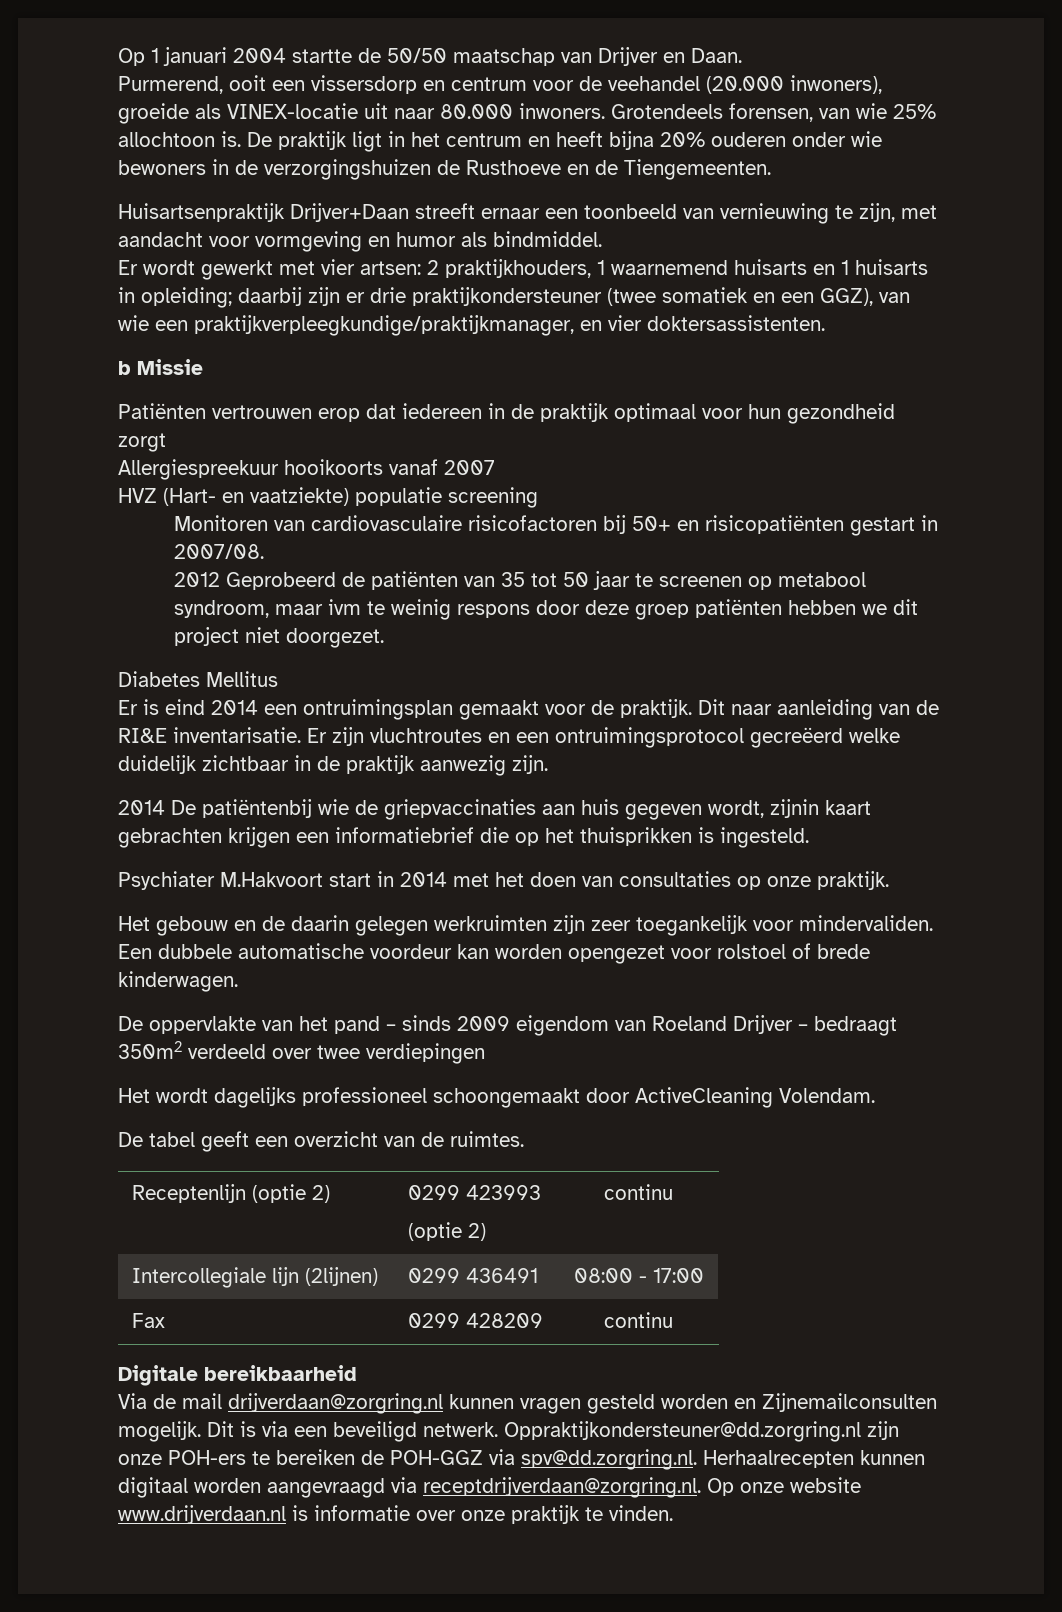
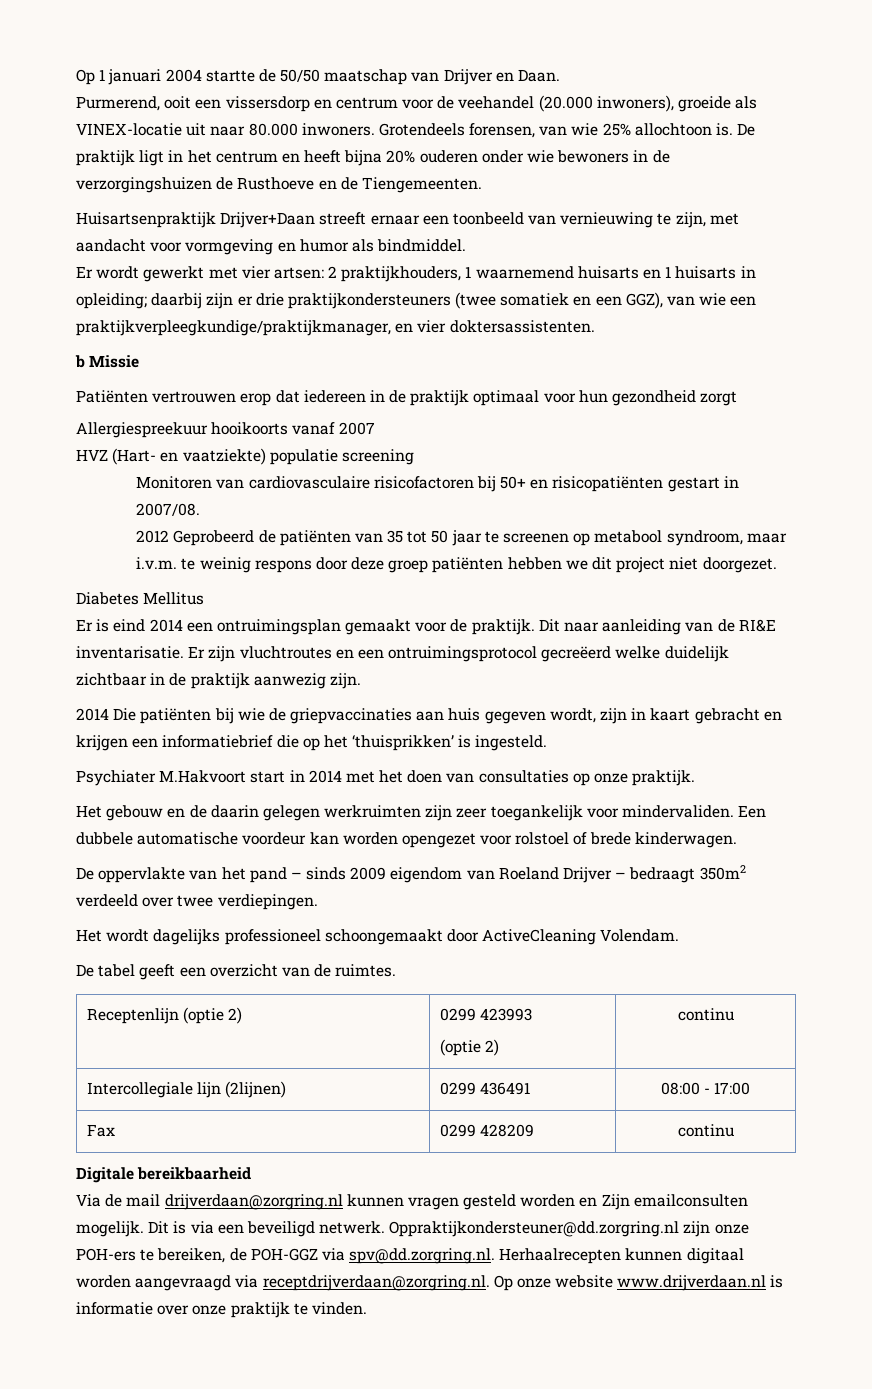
- Er wordt gewerkt met vier artsen: 2 praktijkhouders, 1 waarnemend huisarts en 1 huisarts in opleiding; daarbij zijn er drie praktijkondersteuner (twee somatiek en een GGZ), van wie een praktijkverpleegkundige/praktijkmanager, en vier doktersassistenten.
+ Er wordt gewerkt met vier artsen: 2 praktijkhouders, 1 waarnemend huisarts en 1 huisarts in opleiding; daarbij zijn er drie praktijkondersteuners (twee somatiek en een GGZ), van wie een praktijkverpleegkundige/praktijkmanager, en vier doktersassistenten.
- 2012 Geprobeerd de patiënten van 35 tot 50 jaar te screenen op metabool syndroom, maar ivm te weinig respons door deze groep patiënten hebben we dit project niet doorgezet.
+ 2012 Geprobeerd de patiënten van 35 tot 50 jaar te screenen op metabool syndroom, maar i.v.m. te weinig respons door deze groep patiënten hebben we dit project niet doorgezet.
- 2014 De patiëntenbij wie de griepvaccinaties aan huis gegeven wordt, zijnin kaart gebrachten krijgen een informatiebrief die op het thuisprikken is ingesteld.
+ 2014 Die patiënten bij wie de griepvaccinaties aan huis gegeven wordt, zijn in kaart gebracht en krijgen een informatiebrief die op het ‘thuisprikken’ is ingesteld.
- De oppervlakte van het pand – sinds 2009 eigendom van Roeland Drijver – bedraagt 350m2 verdeeld over twee verdiepingen
+ De oppervlakte van het pand – sinds 2009 eigendom van Roeland Drijver – bedraagt 350m2 verdeeld over twee verdiepingen.
- Via de mail drijverdaan@zorgring.nl kunnen vragen gesteld worden en Zijnemailconsulten mogelijk.
+ Via de mail drijverdaan@zorgring.nl kunnen vragen gesteld worden en Zijn emailconsulten mogelijk.
- Oppraktijkondersteuner@dd.zorgring.nl zijn onze POH-ers te bereiken de POH-GGZ via spv@dd.zorgring.nl. Herhaalrecepten kunnen digitaal worden aangevraagd via receptdrijverdaan@zorgring.nl. Op onze website www.drijverdaan.nl is informatie over onze praktijk te vinden.
+ Oppraktijkondersteuner@dd.zorgring.nl zijn onze POH-ers te bereiken, de POH-GGZ via spv@dd.zorgring.nl. Herhaalrecepten kunnen digitaal worden aangevraagd via receptdrijverdaan@zorgring.nl. Op onze website www.drijverdaan.nl is informatie over onze praktijk te vinden.

